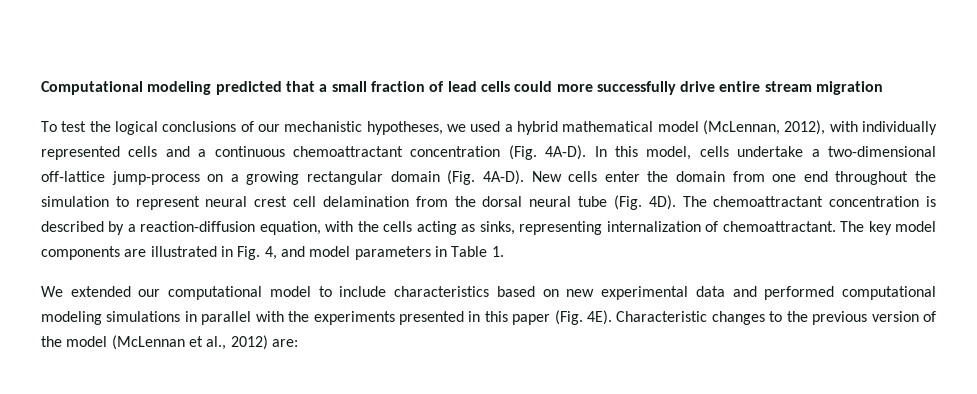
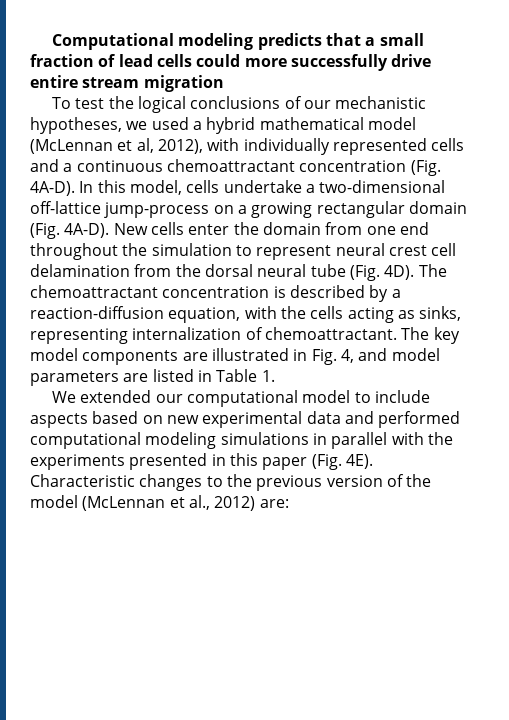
- Computational modeling predicted that a small fraction of lead cells could more successfully drive entire stream migration
+ Computational modeling predicts that a small fraction of lead cells could more successfully drive entire stream migration
- To test the logical conclusions of our mechanistic hypotheses, we used a hybrid mathematical model (McLennan, 2012), with individually represented cells and a continuous chemoattractant concentration (Fig. 4A-D).
+ To test the logical conclusions of our mechanistic hypotheses, we used a hybrid mathematical model (McLennan et al, 2012), with individually represented cells and a continuous chemoattractant concentration (Fig. 4A-D).
- The key model components are illustrated in Fig. 4, and model parameters in Table 1.
+ The key model components are illustrated in Fig. 4, and model parameters are listed in Table 1.
- We extended our computational model to include characteristics based on new experimental data and performed computational modeling simulations in parallel with the experiments presented in this paper (Fig. 4E).
+ We extended our computational model to include aspects based on new experimental data and performed computational modeling simulations in parallel with the experiments presented in this paper (Fig. 4E).

